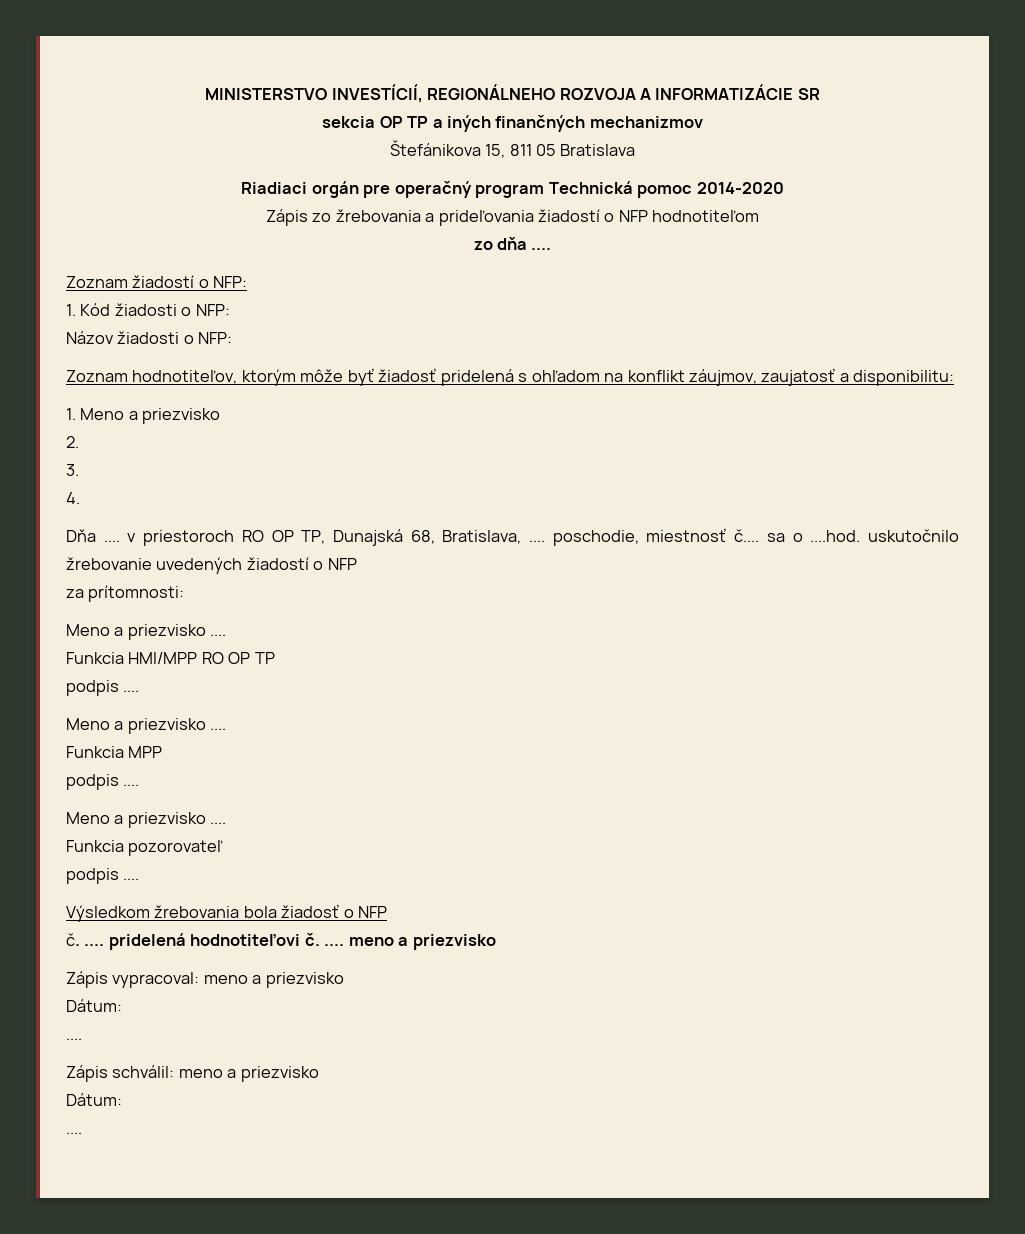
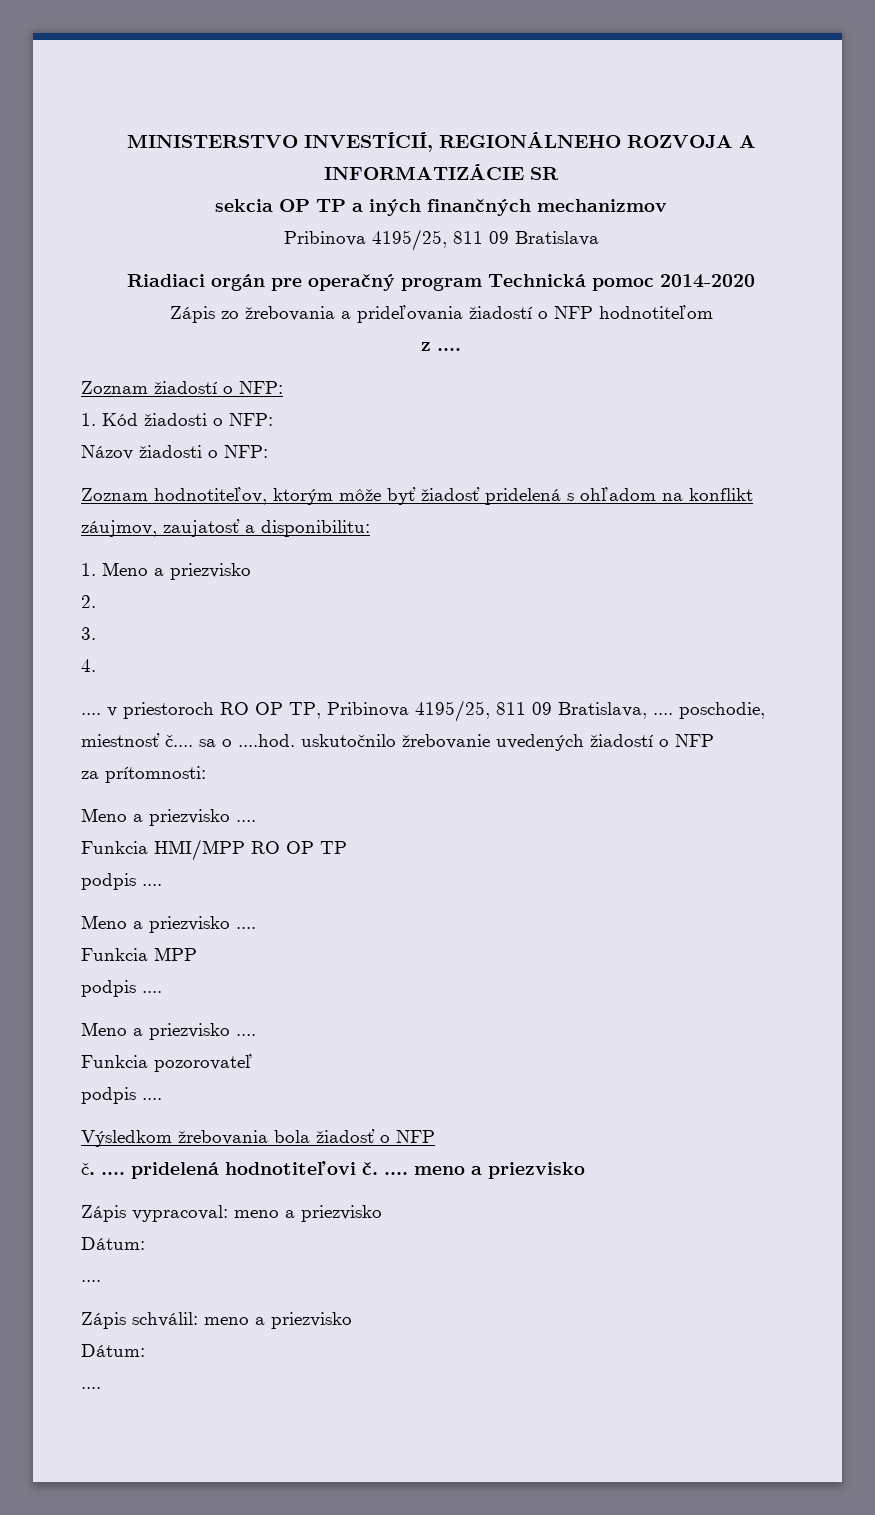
- Štefánikova 15, 811 05 Bratislava
+ Pribinova 4195/25, 811 09 Bratislava
- zo dňa ....
+ z ....
- Dňa .... v priestoroch RO OP TP, Dunajská 68, Bratislava, .... poschodie, miestnosť č.... sa o ....hod. uskutočnilo žrebovanie uvedených žiadostí o NFP
+ .... v priestoroch RO OP TP, Pribinova 4195/25, 811 09 Bratislava, .... poschodie, miestnosť č.... sa o ....hod. uskutočnilo žrebovanie uvedených žiadostí o NFP

